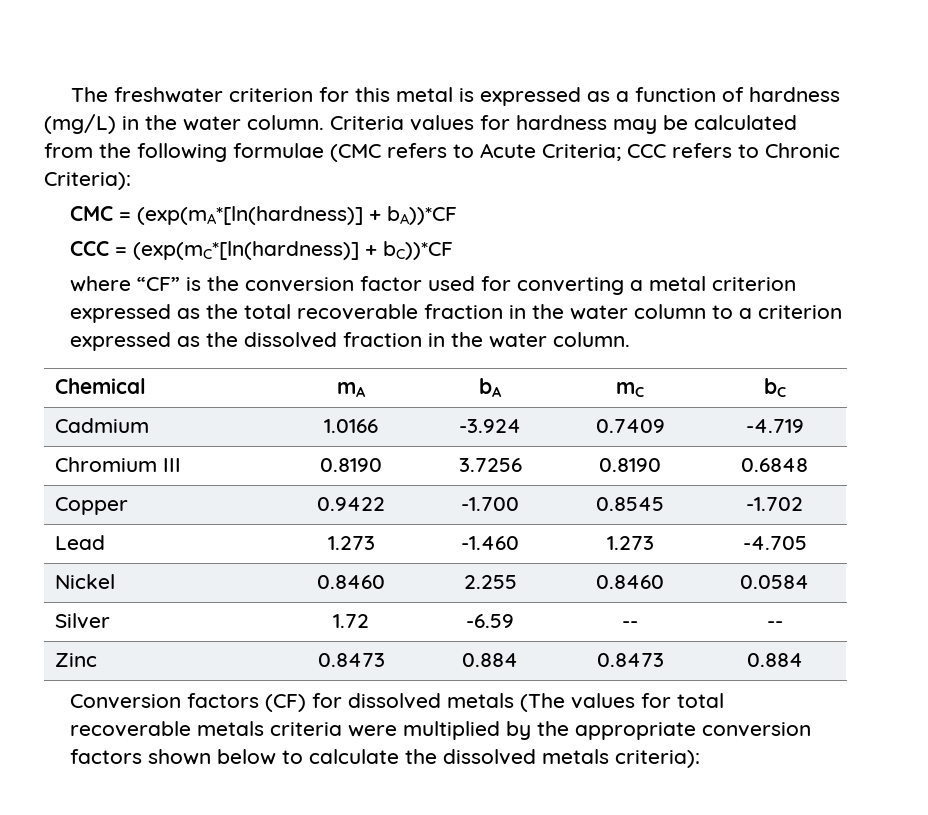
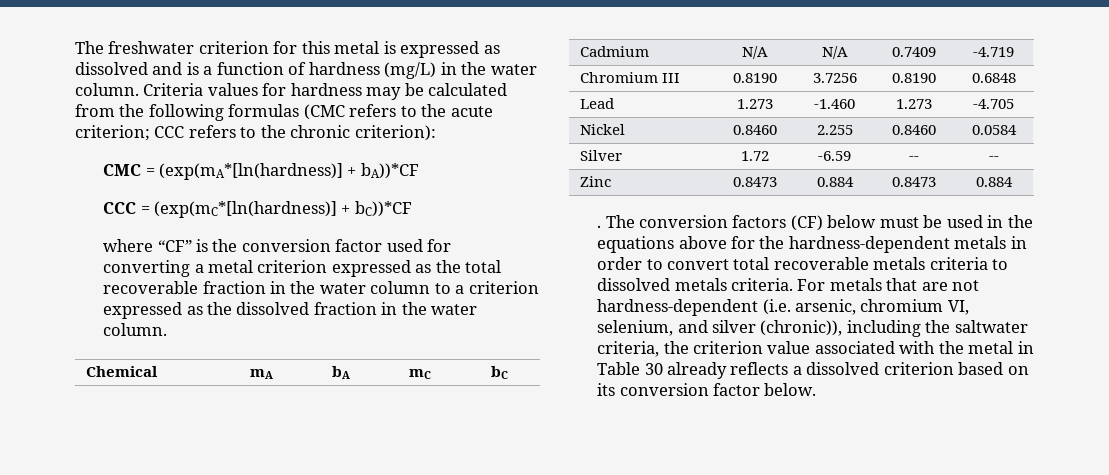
- The freshwater criterion for this metal is expressed as a function of hardness (mg/L) in the water column.
+ The freshwater criterion for this metal is expressed as dissolved and is a function of hardness (mg/L) in the water column.
- Criteria values for hardness may be calculated from the following formulae (CMC refers to Acute Criteria; CCC refers to Chronic Criteria):
+ Criteria values for hardness may be calculated from the following formulas (CMC refers to the acute criterion; CCC refers to the chronic criterion):
- Cadmium | 1.0166 | -3.924 | 0.7409 | -4.719
+ Cadmium | N/A | N/A | 0.7409 | -4.719
- Copper | 0.9422 | -1.700 | 0.8545 | -1.702
- Conversion factors (CF) for dissolved metals (The values for total recoverable metals criteria were multiplied by the appropriate conversion factors shown below to calculate the dissolved metals criteria):
+ . The conversion factors (CF) below must be used in the equations above for the hardness-dependent metals in order to convert total recoverable metals criteria to dissolved metals criteria. For metals that are not hardness-dependent (i.e. arsenic, chromium VI, selenium, and silver (chronic)), including the saltwater criteria, the criterion value associated with the metal in Table 30 already reflects a dissolved criterion based on its conversion factor below.

